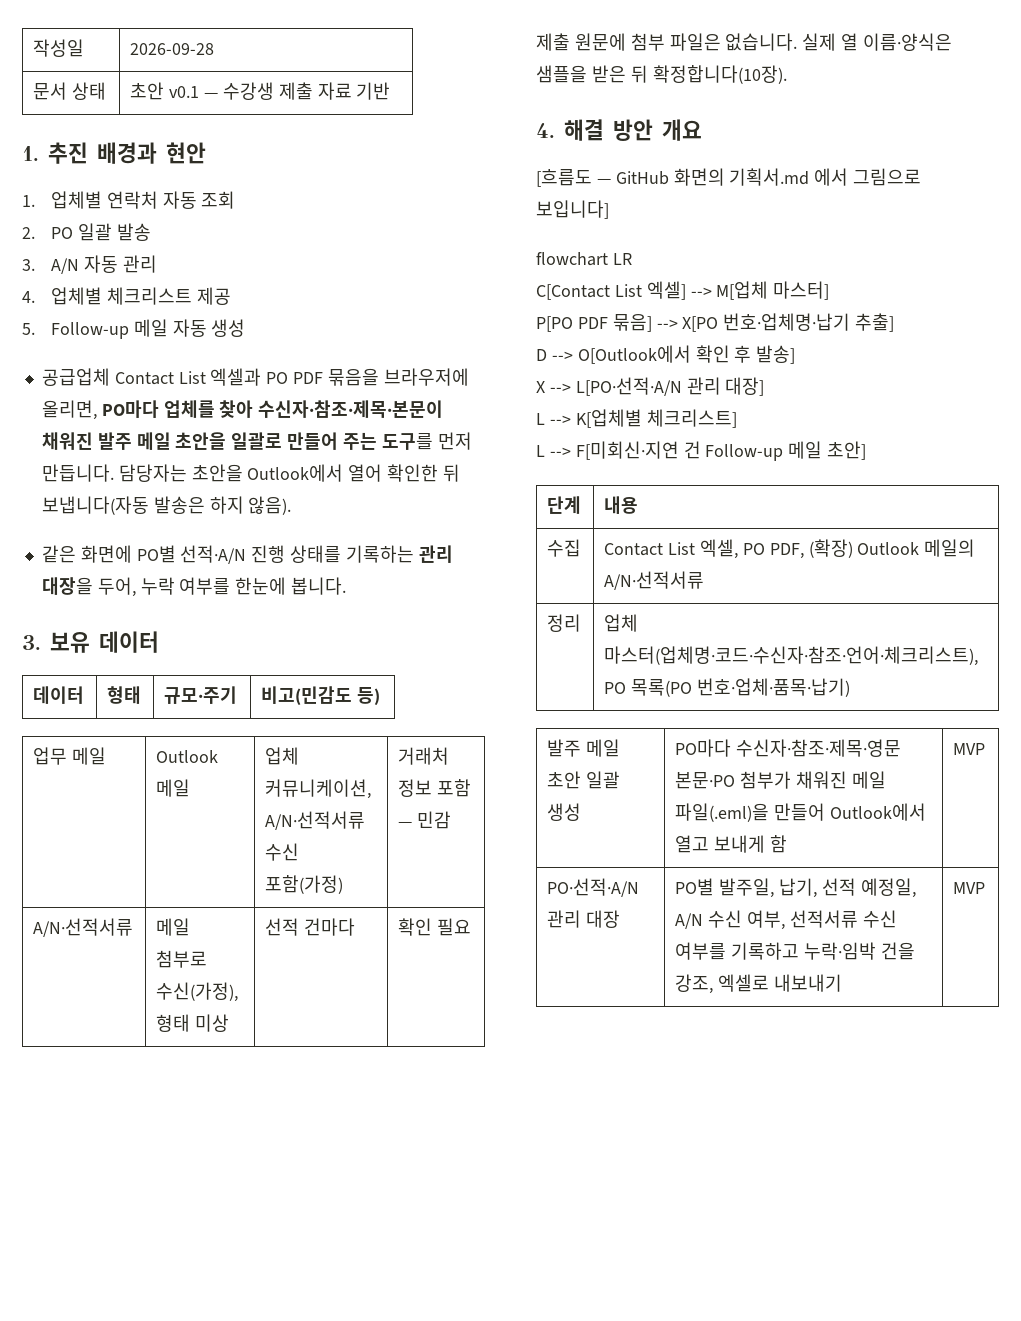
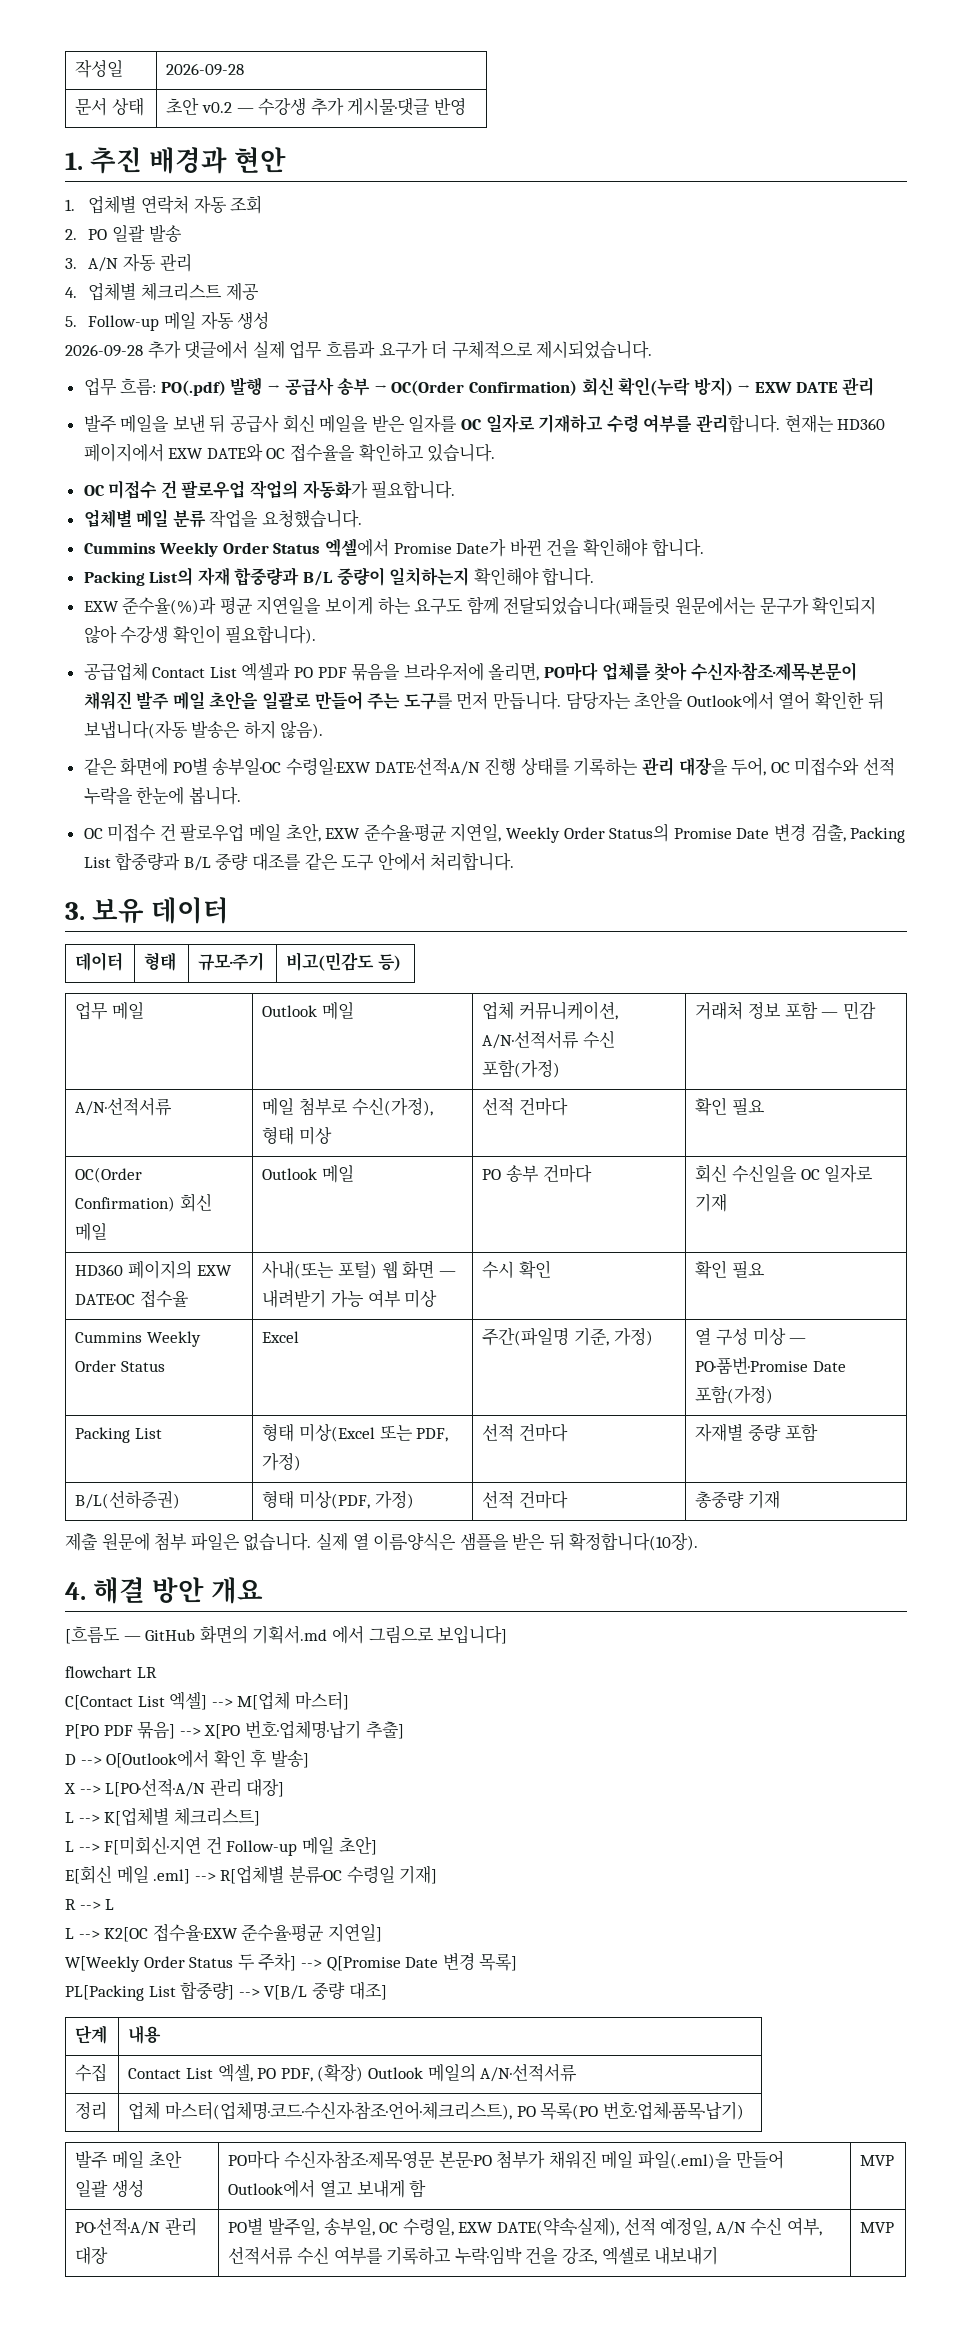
- 문서 상태 | 초안 v0.1 — 수강생 제출 자료 기반
+ 문서 상태 | 초안 v0.2 — 수강생 추가 게시물·댓글 반영
+ 2026-09-28 추가 댓글에서 실제 업무 흐름과 요구가 더 구체적으로 제시되었습니다.
+ 업무 흐름: PO(.pdf) 발행 → 공급사 송부 → OC(Order Confirmation) 회신 확인(누락 방지) → EXW DATE 관리
+ 발주 메일을 보낸 뒤 공급사 회신 메일을 받은 일자를 OC 일자로 기재하고 수령 여부를 관리합니다. 현재는 HD360 페이지에서 EXW DATE와 OC 접수율을 확인하고 있습니다.
+ OC 미접수 건 팔로우업 작업의 자동화가 필요합니다.
+ 업체별 메일 분류 작업을 요청했습니다.
+ Cummins Weekly Order Status 엑셀에서 Promise Date가 바뀐 건을 확인해야 합니다.
+ Packing List의 자재 합중량과 B/L 중량이 일치하는지 확인해야 합니다.
+ EXW 준수율(%)과 평균 지연일을 보이게 하는 요구도 함께 전달되었습니다(패들릿 원문에서는 문구가 확인되지 않아 수강생 확인이 필요합니다).
- 같은 화면에 PO별 선적·A/N 진행 상태를 기록하는 관리 대장을 두어, 누락 여부를 한눈에 봅니다.
+ 같은 화면에 PO별 송부일·OC 수령일·EXW DATE·선적·A/N 진행 상태를 기록하는 관리 대장을 두어, OC 미접수와 선적 누락을 한눈에 봅니다.
+ OC 미접수 건 팔로우업 메일 초안, EXW 준수율·평균 지연일, Weekly Order Status의 Promise Date 변경 검출, Packing List 합중량과 B/L 중량 대조를 같은 도구 안에서 처리합니다.
+ OC(Order Confirmation) 회신 메일 | Outlook 메일 | PO 송부 건마다 | 회신 수신일을 OC 일자로 기재
+ HD360 페이지의 EXW DATE·OC 접수율 | 사내(또는 포털) 웹 화면 — 내려받기 가능 여부 미상 | 수시 확인 | 확인 필요
+ Cummins Weekly Order Status | Excel | 주간(파일명 기준, 가정) | 열 구성 미상 — PO·품번·Promise Date 포함(가정)
+ Packing List | 형태 미상(Excel 또는 PDF, 가정) | 선적 건마다 | 자재별 중량 포함
+ B/L(선하증권) | 형태 미상(PDF, 가정) | 선적 건마다 | 총중량 기재
+ E[회신 메일 .eml] --> R[업체별 분류·OC 수령일 기재]
+ R --> L
+ L --> K2[OC 접수율·EXW 준수율·평균 지연일]
+ W[Weekly Order Status 두 주차] --> Q[Promise Date 변경 목록]
+ PL[Packing List 합중량] --> V[B/L 중량 대조]
- PO·선적·A/N 관리 대장 | PO별 발주일, 납기, 선적 예정일, A/N 수신 여부, 선적서류 수신 여부를 기록하고 누락·임박 건을 강조, 엑셀로 내보내기 | MVP
+ PO·선적·A/N 관리 대장 | PO별 발주일, 송부일, OC 수령일, EXW DATE(약속·실제), 선적 예정일, A/N 수신 여부, 선적서류 수신 여부를 기록하고 누락·임박 건을 강조, 엑셀로 내보내기 | MVP

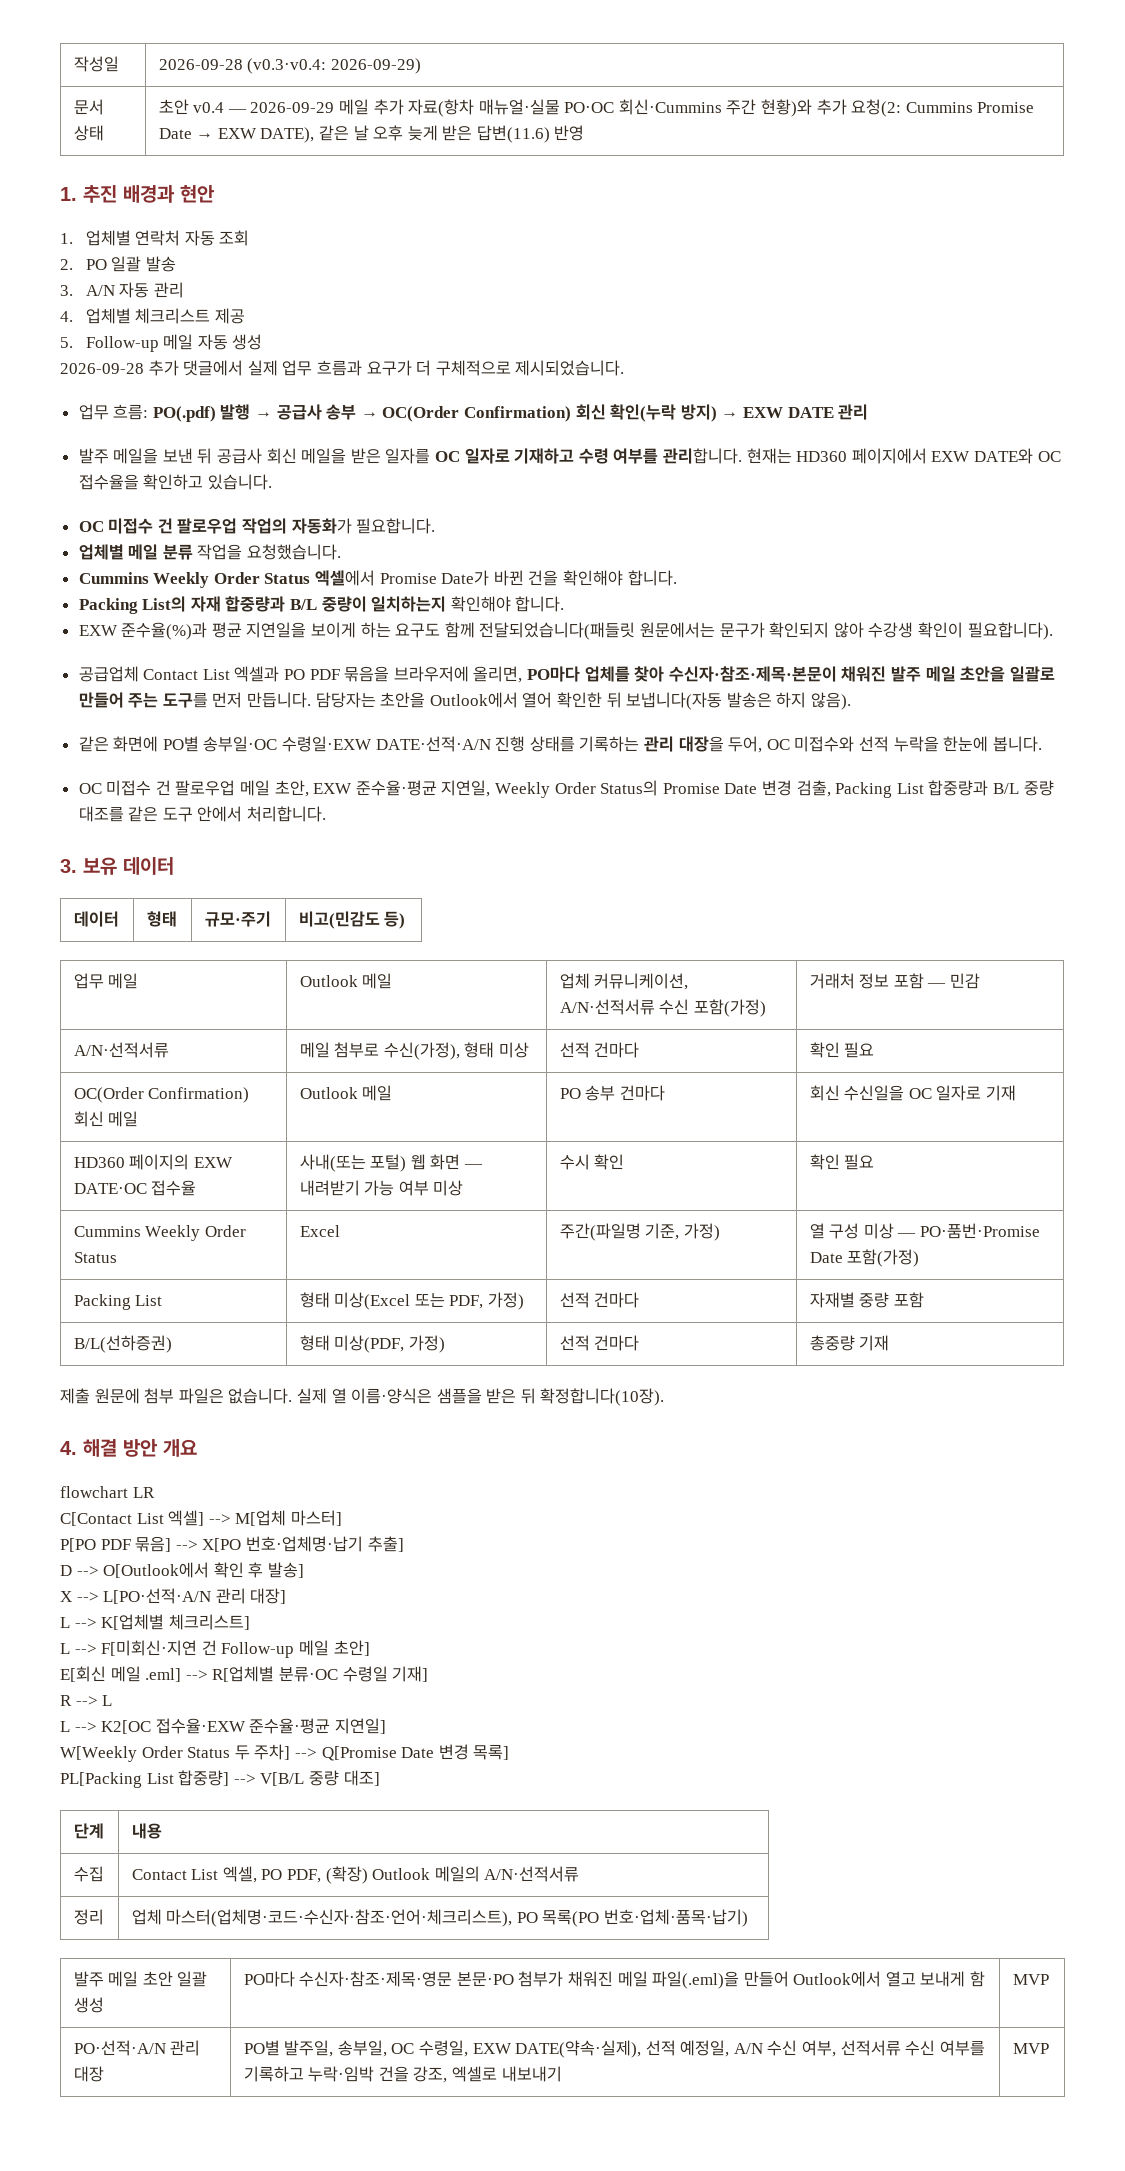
- 작성일 | 2026-09-28
+ 작성일 | 2026-09-28 (v0.3·v0.4: 2026-09-29)
- 문서 상태 | 초안 v0.2 — 수강생 추가 게시물·댓글 반영
+ 문서 상태 | 초안 v0.4 — 2026-09-29 메일 추가 자료(항차 매뉴얼·실물 PO·OC 회신·Cummins 주간 현황)와 추가 요청(2: Cummins Promise Date → EXW DATE), 같은 날 오후 늦게 받은 답변(11.6) 반영
- [흐름도 — GitHub 화면의 기획서.md 에서 그림으로 보입니다]

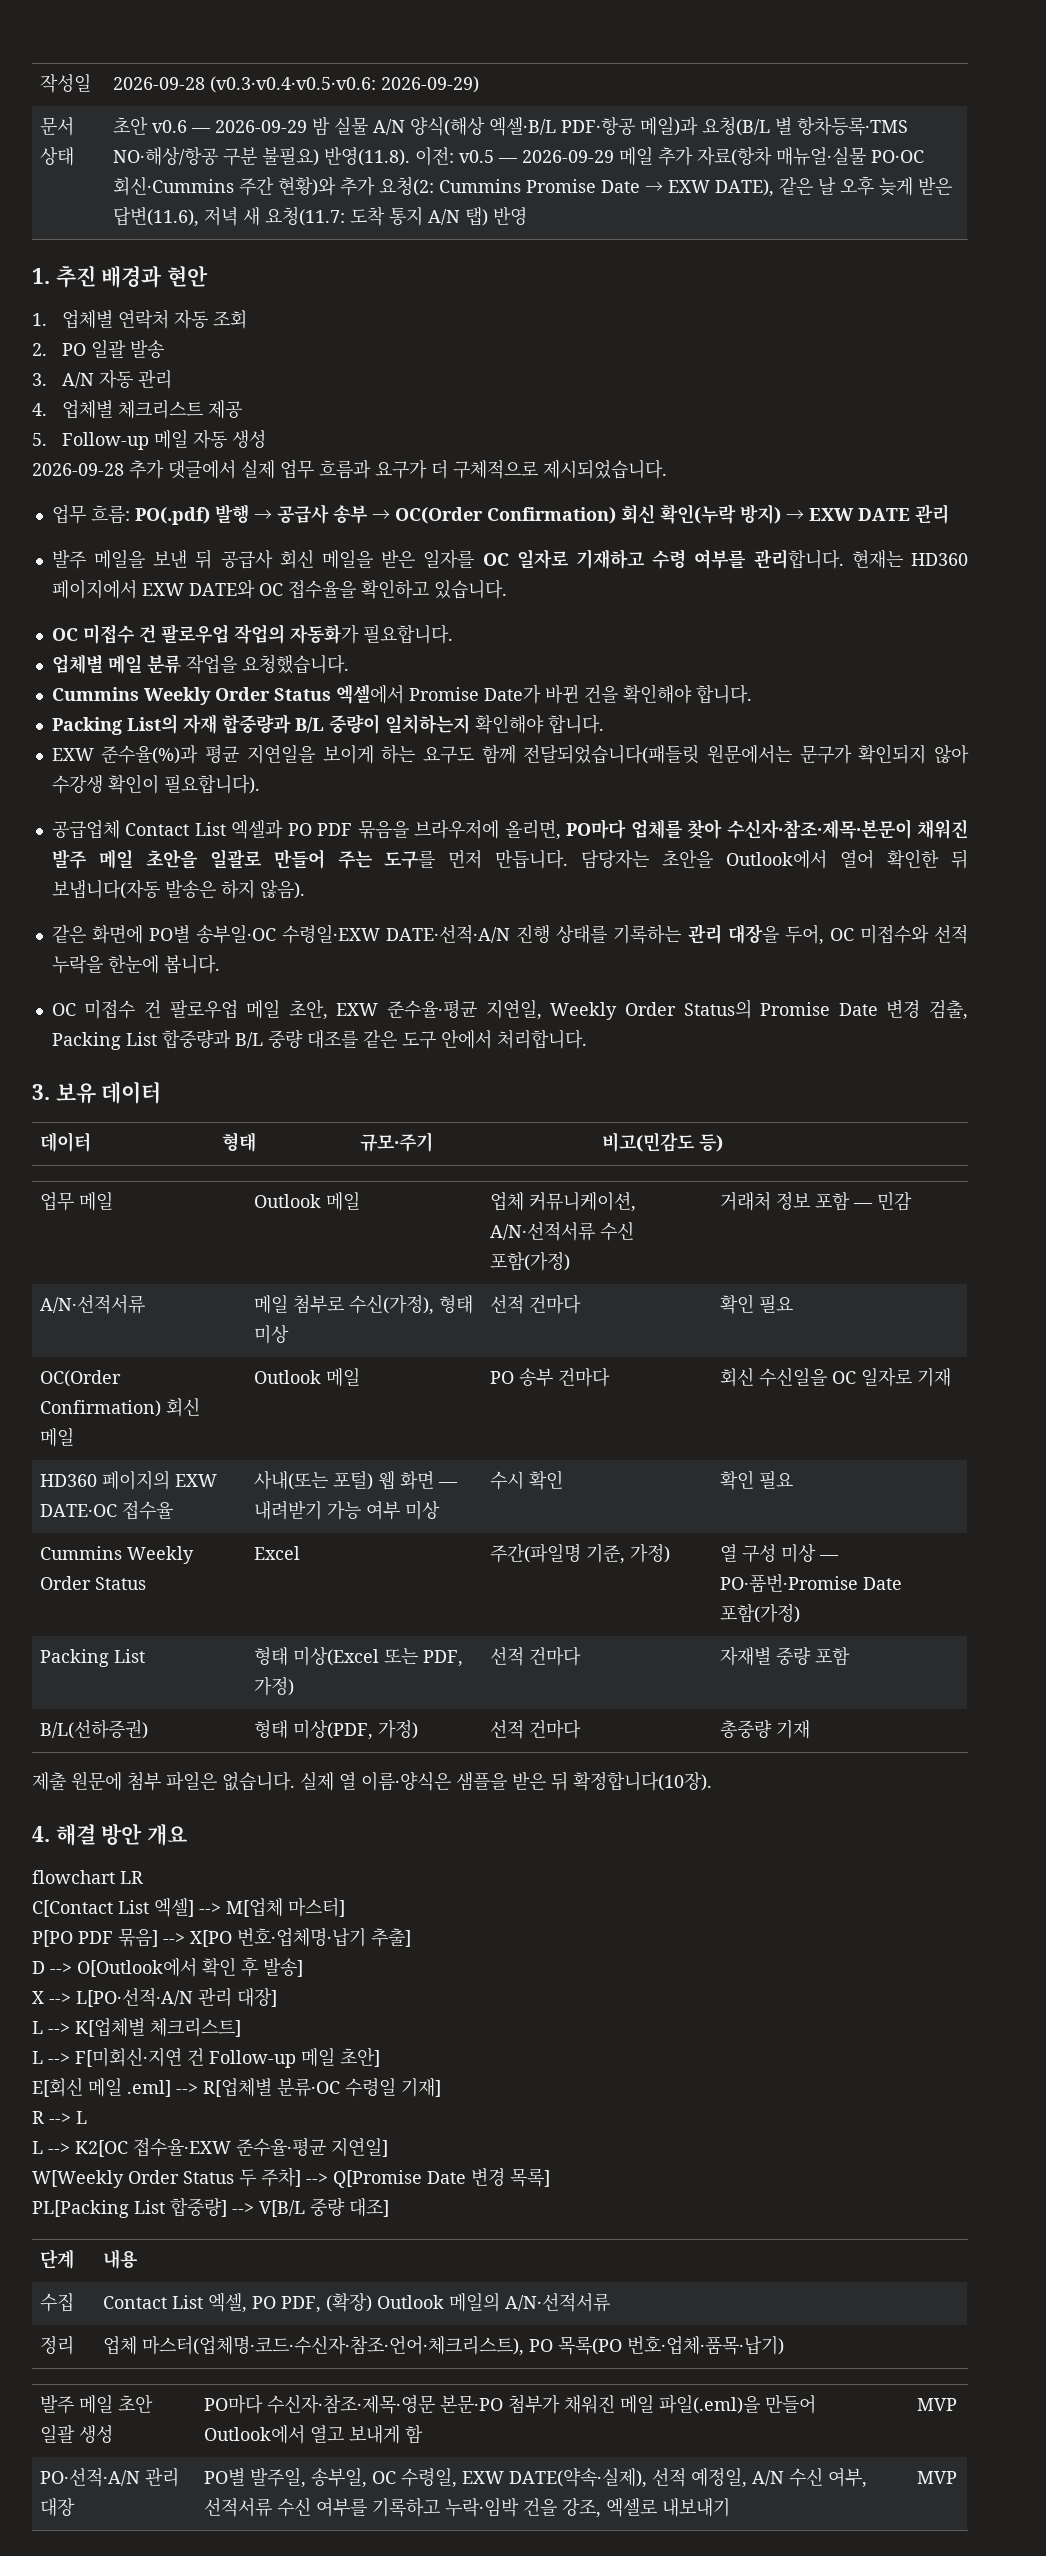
- 작성일 | 2026-09-28 (v0.3·v0.4: 2026-09-29)
+ 작성일 | 2026-09-28 (v0.3·v0.4·v0.5·v0.6: 2026-09-29)
- 초안 v0.4 — 2026-09-29 메일 추가 자료(항차 매뉴얼·실물 PO·OC 회신·Cummins 주간 현황)와 추가 요청(2: Cummins Promise Date → EXW DATE), 같은 날 오후 늦게 받은 답변(11.6) 반영
+ 초안 v0.6 — 2026-09-29 밤 실물 A/N 양식(해상 엑셀·B/L PDF·항공 메일)과 요청(B/L 별 항차등록·TMS NO·해상/항공 구분 불필요) 반영(11.8). 이전: v0.5 — 2026-09-29 메일 추가 자료(항차 매뉴얼·실물 PO·OC 회신·Cummins 주간 현황)와 추가 요청(2: Cummins Promise Date → EXW DATE), 같은 날 오후 늦게 받은 답변(11.6), 저녁 새 요청(11.7: 도착 통지 A/N 탭) 반영

